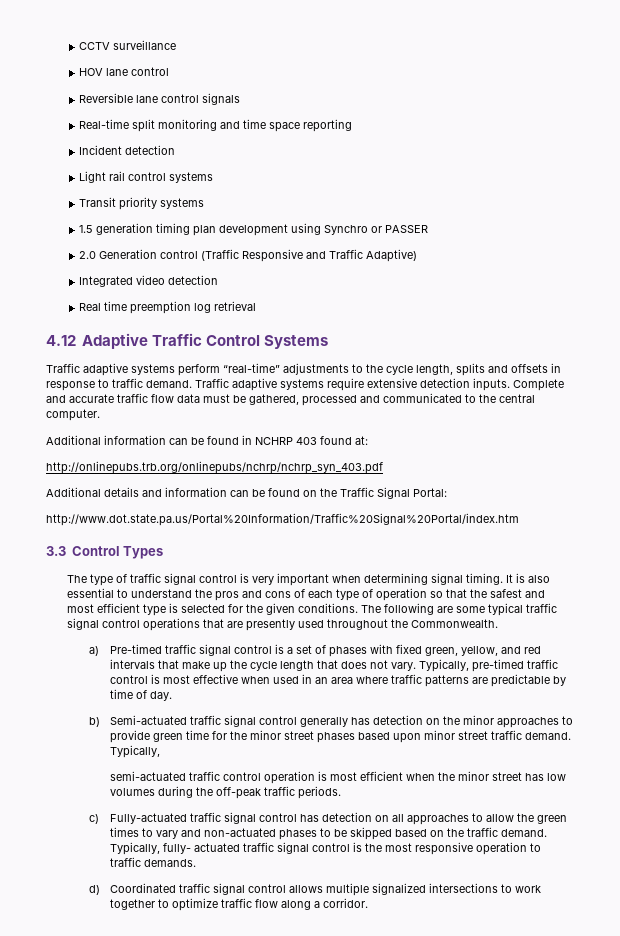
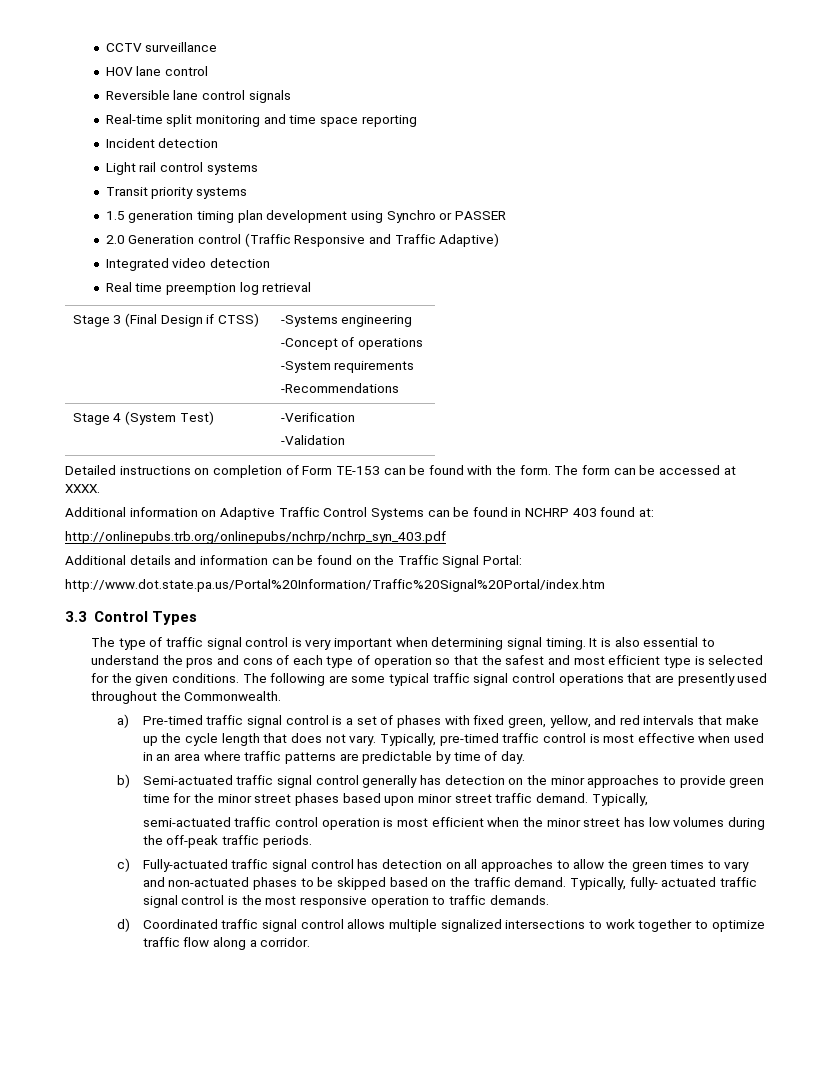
- 4.12 Adaptive Traffic Control Systems
- Traffic adaptive systems perform “real-time” adjustments to the cycle length, splits and offsets in response to traffic demand. Traffic adaptive systems require extensive detection inputs. Complete and accurate traffic flow data must be gathered, processed and communicated to the central computer.
- Additional information can be found in NCHRP 403 found at:
+ Stage 3 (Final Design if CTSS) | -Systems engineering
+ -Concept of operations
+ -System requirements
+ -Recommendations
+ Stage 4 (System Test) | -Verification
+ -Validation
+ Detailed instructions on completion of Form TE-153 can be found with the form. The form can be accessed at XXXX.
+ Additional information on Adaptive Traffic Control Systems can be found in NCHRP 403 found at:

